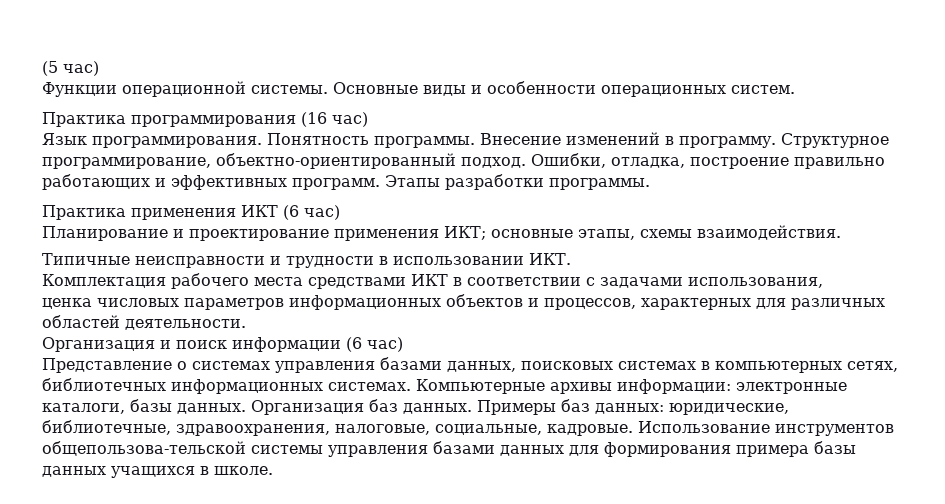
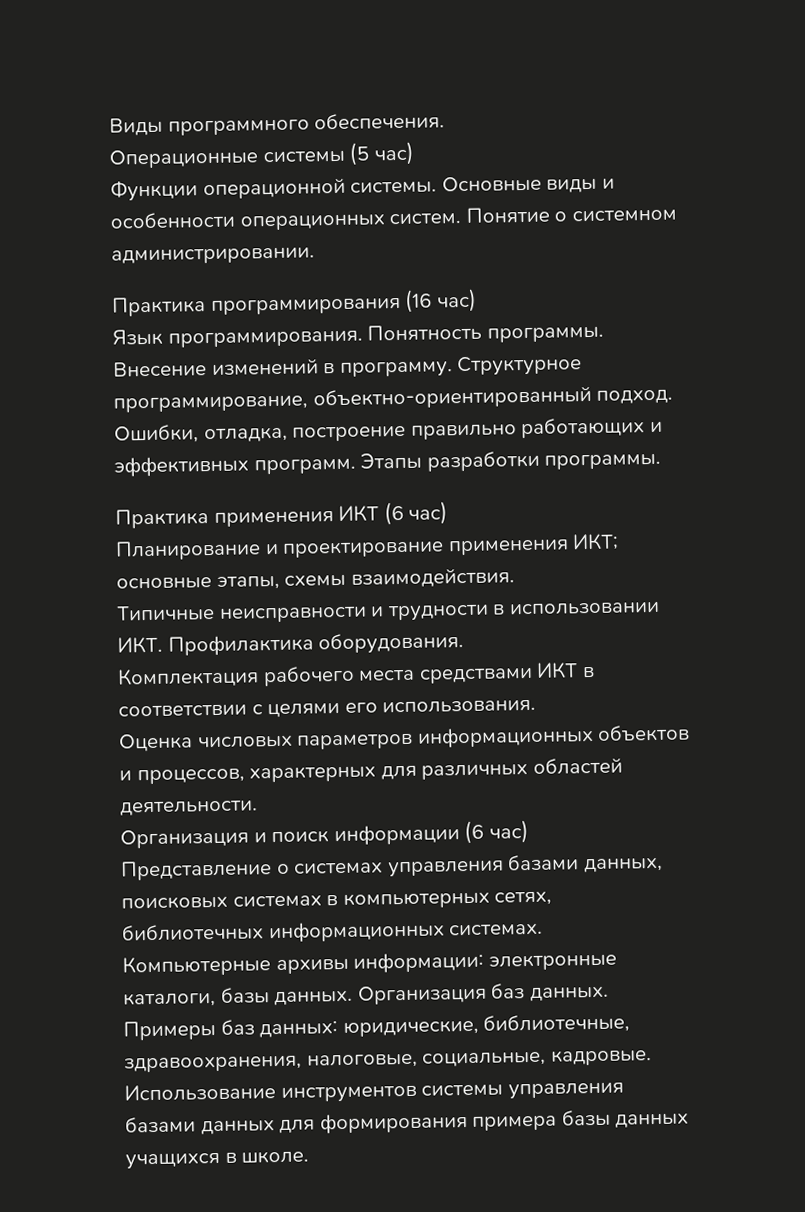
- (5 час)
+ Виды программного обеспечения.
+ Операционные системы (5 час)
+ Понятие о системном администрировании.
- Типичные неисправности и трудности в использовании ИКТ.
+ Типичные неисправности и трудности в использовании ИКТ. Профилактика оборудования.
- Комплектация рабочего места средствами ИКТ в соответствии с задачами использования,
- ценка числовых параметров информационных объектов и процессов, характерных для различных областей деятельности.
+ Комплектация рабочего места средствами ИКТ в соответствии с целями его использования.
+ Оценка числовых параметров информационных объектов и процессов, характерных для различных областей деятельности.
- Использование инструментов общепользова-тельской системы управления базами данных для формирования примера базы данных учащихся в школе.
+ Использование инструментов системы управления базами данных для формирования примера базы данных учащихся в школе.

